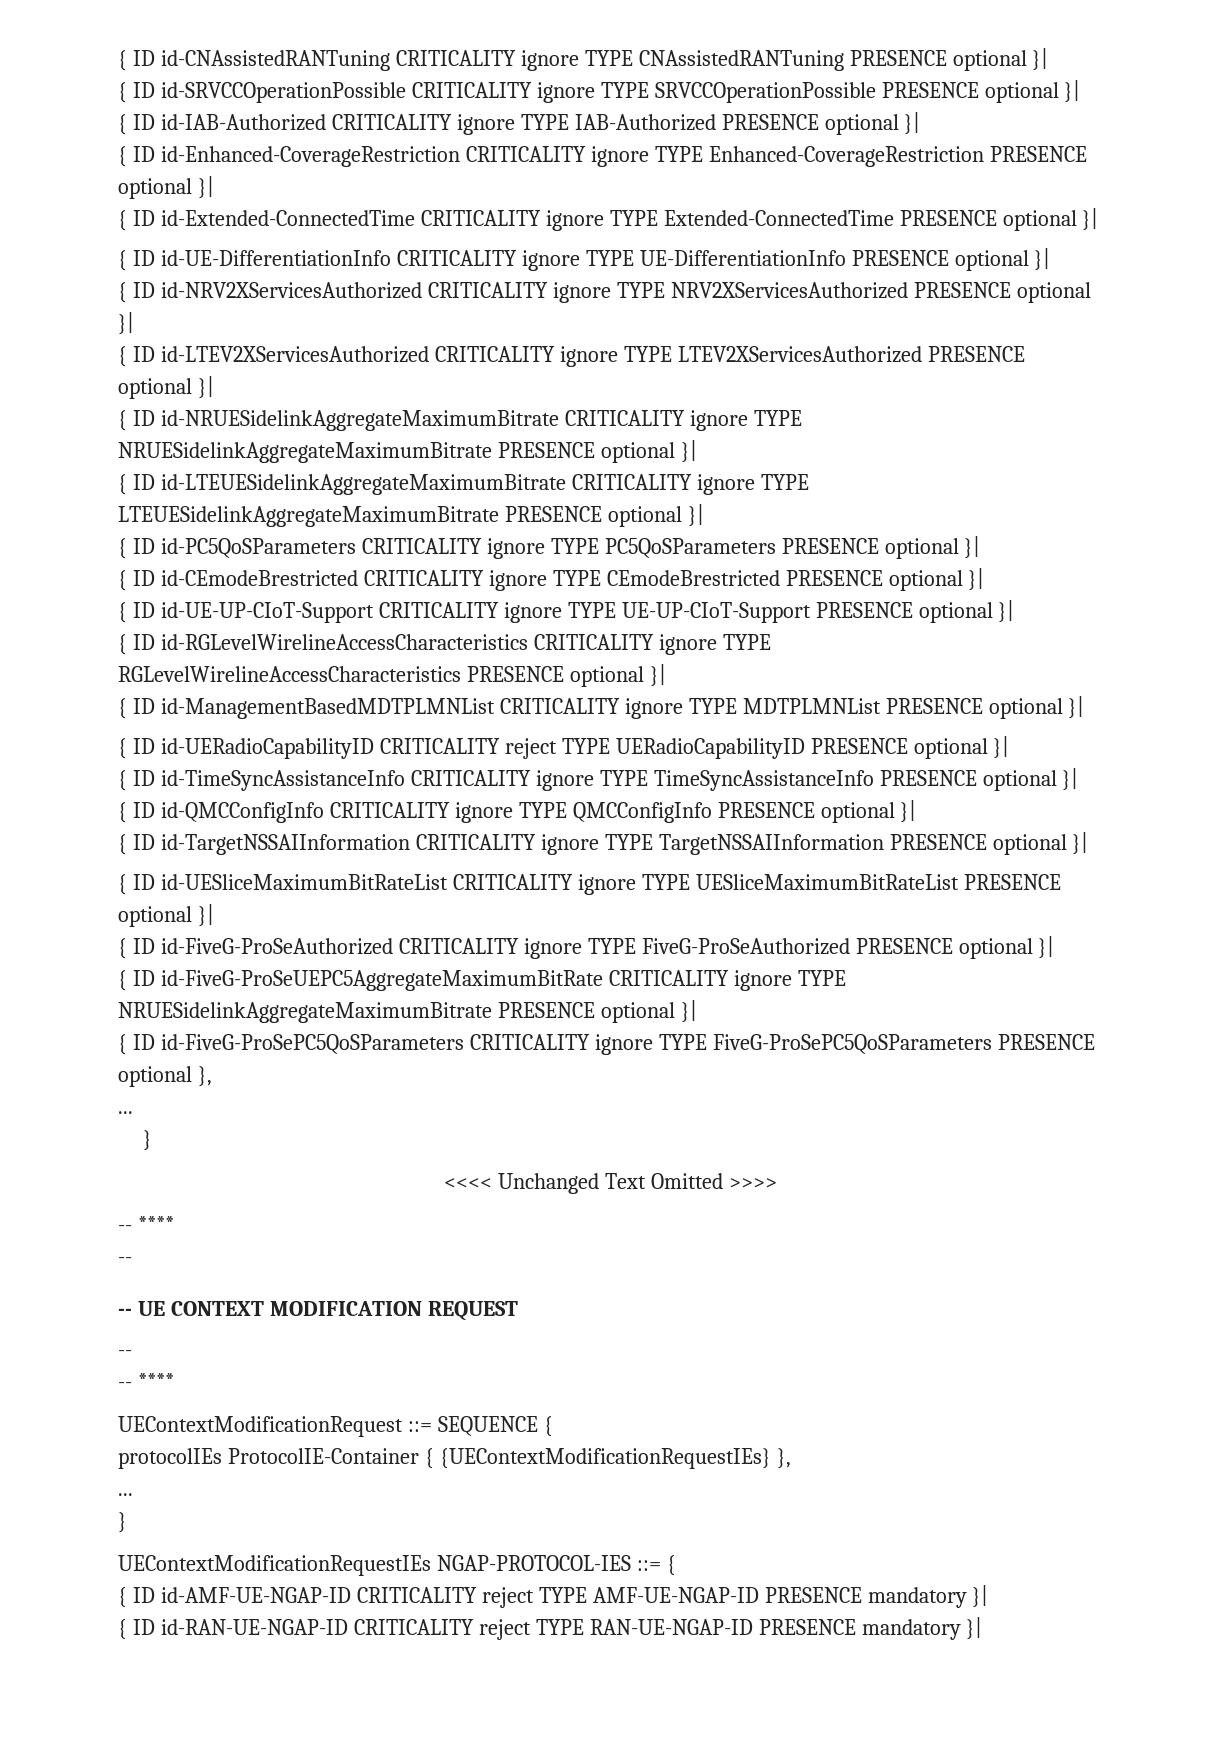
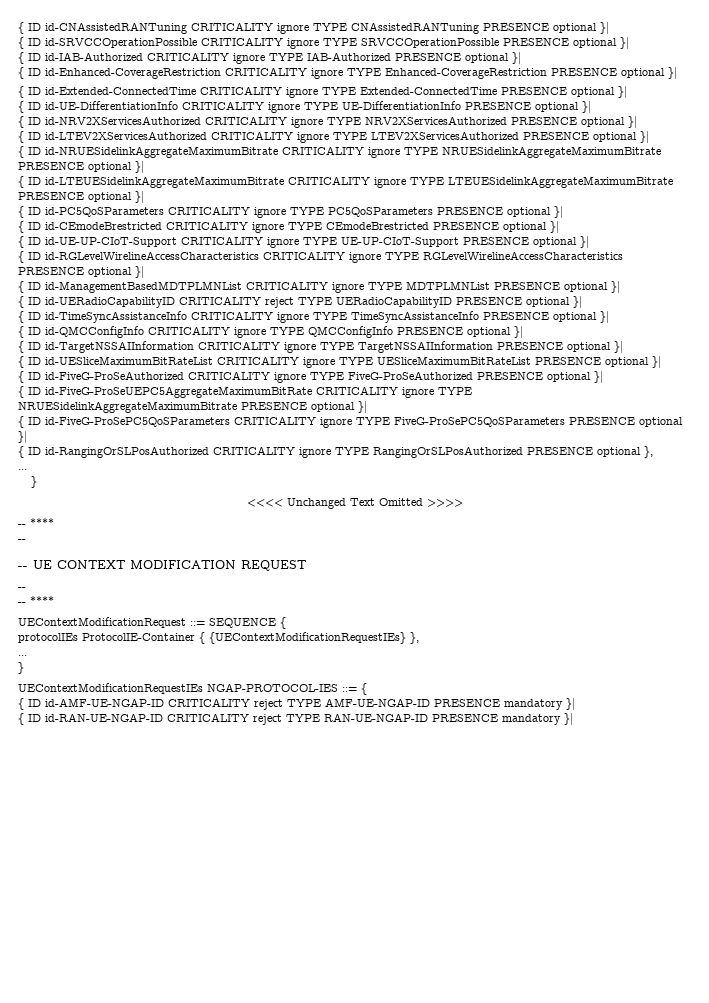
- { ID id-FiveG-ProSePC5QoSParameters CRITICALITY ignore TYPE FiveG-ProSePC5QoSParameters PRESENCE optional },
+ { ID id-FiveG-ProSePC5QoSParameters CRITICALITY ignore TYPE FiveG-ProSePC5QoSParameters PRESENCE optional }|
+ { ID id-RangingOrSLPosAuthorized CRITICALITY ignore TYPE RangingOrSLPosAuthorized PRESENCE optional },

